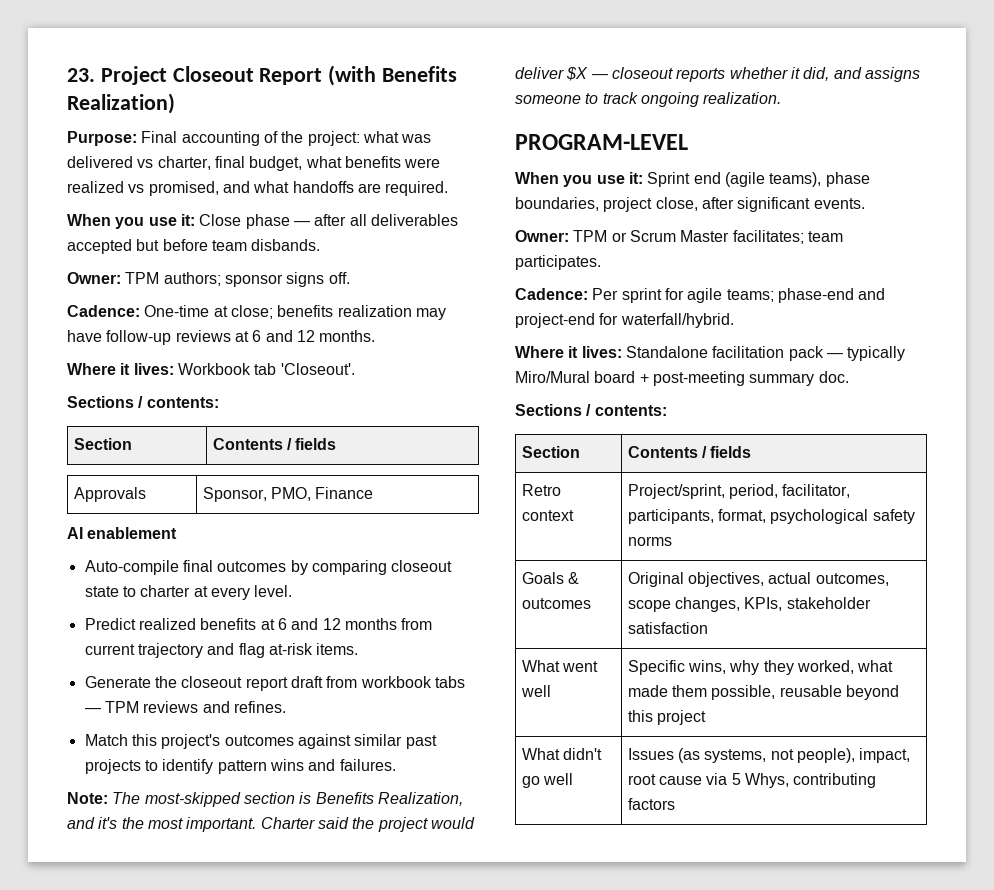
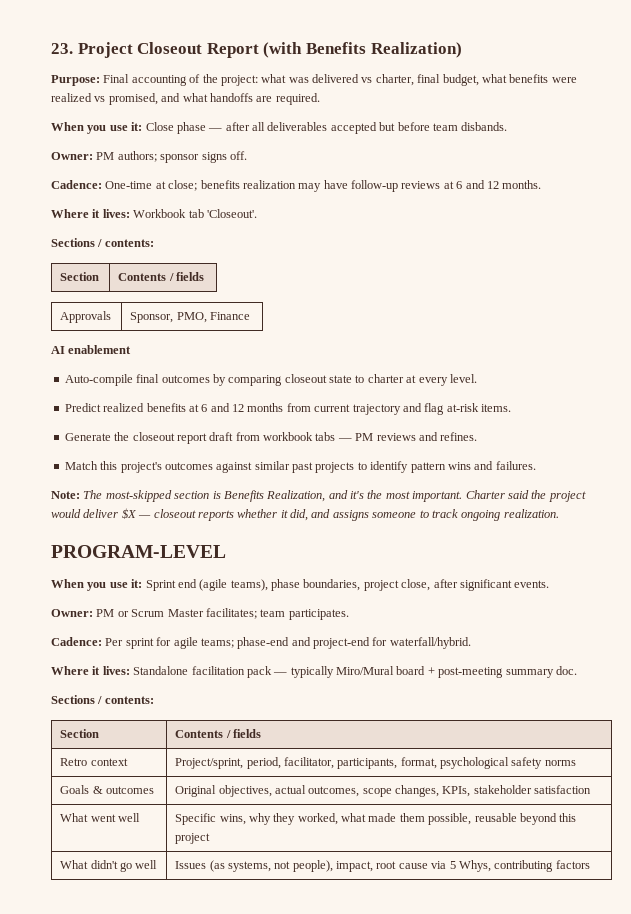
- Owner: TPM authors; sponsor signs off.
+ Owner: PM authors; sponsor signs off.
- Generate the closeout report draft from workbook tabs — TPM reviews and refines.
+ Generate the closeout report draft from workbook tabs — PM reviews and refines.
- Owner: TPM or Scrum Master facilitates; team participates.
+ Owner: PM or Scrum Master facilitates; team participates.

